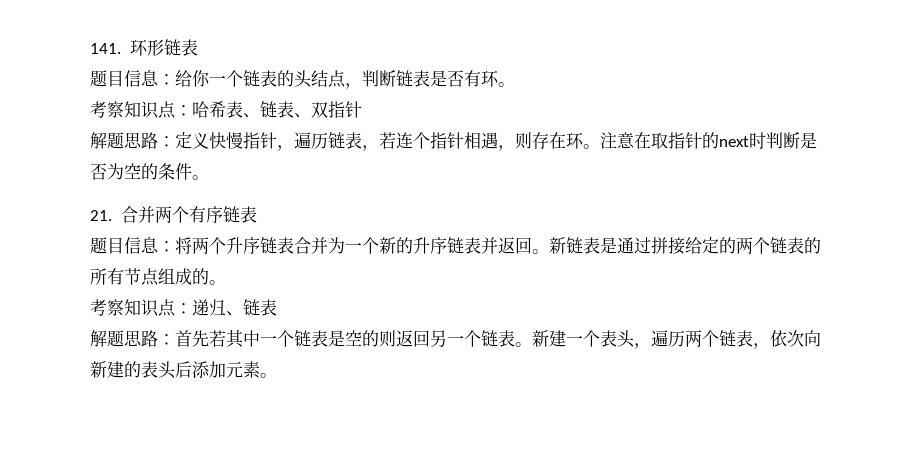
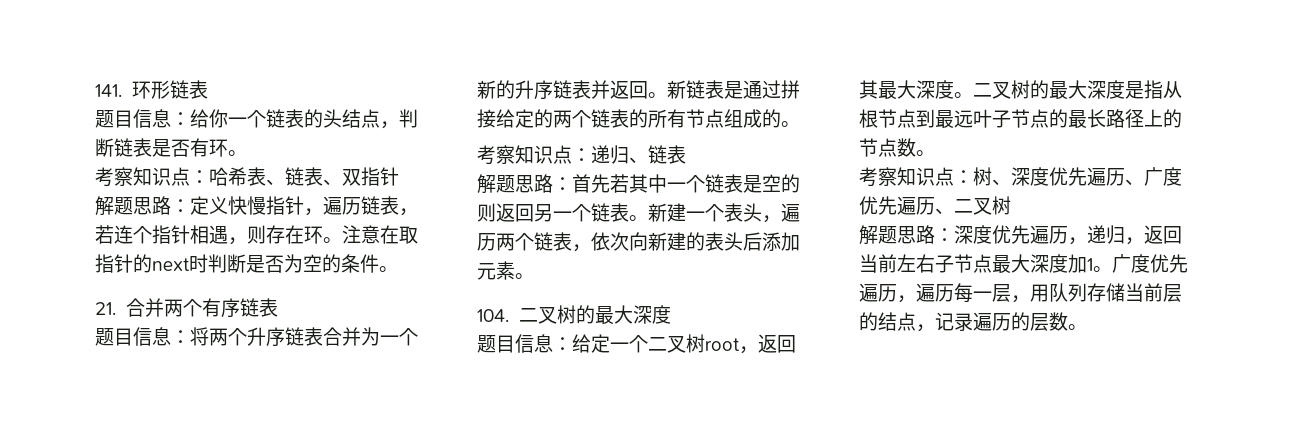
+ 104.二叉树的最大深度
+ 题目信息：给定一个二叉树root，返回其最大深度。二叉树的最大深度是指从根节点到最远叶子节点的最长路径上的节点数。
+ 考察知识点：树、深度优先遍历、广度优先遍历、二叉树
+ 解题思路：深度优先遍历，递归，返回当前左右子节点最大深度加1。广度优先遍历，遍历每一层，用队列存储当前层的结点，记录遍历的层数。

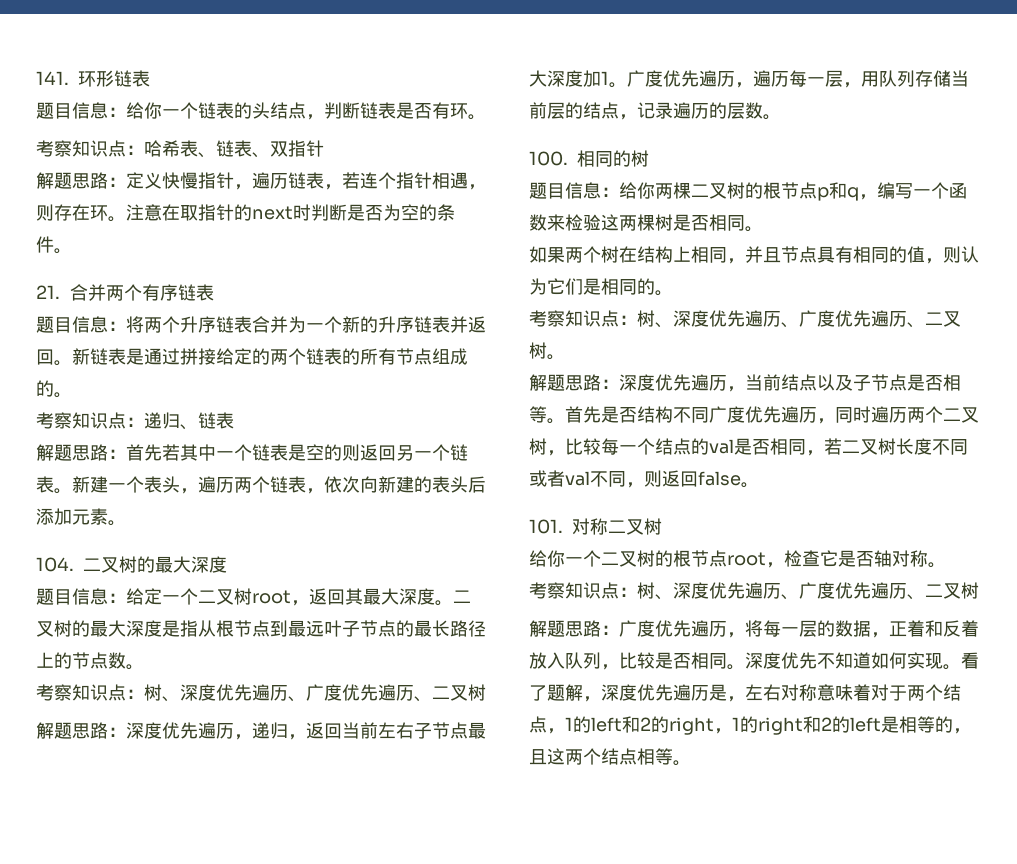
+ 100.相同的树
+ 题目信息：给你两棵二叉树的根节点p和q，编写一个函数来检验这两棵树是否相同。
+ 如果两个树在结构上相同，并且节点具有相同的值，则认为它们是相同的。
+ 考察知识点：树、深度优先遍历、广度优先遍历、二叉树。
+ 解题思路：深度优先遍历，当前结点以及子节点是否相等。首先是否结构不同广度优先遍历，同时遍历两个二叉树，比较每一个结点的val是否相同，若二叉树长度不同或者val不同，则返回false。
+ 101.对称二叉树
+ 给你一个二叉树的根节点root，检查它是否轴对称。
+ 考察知识点：树、深度优先遍历、广度优先遍历、二叉树
+ 解题思路：广度优先遍历，将每一层的数据，正着和反着放入队列，比较是否相同。深度优先不知道如何实现。看了题解，深度优先遍历是，左右对称意味着对于两个结点，1的left和2的right，1的right和2的left是相等的，且这两个结点相等。

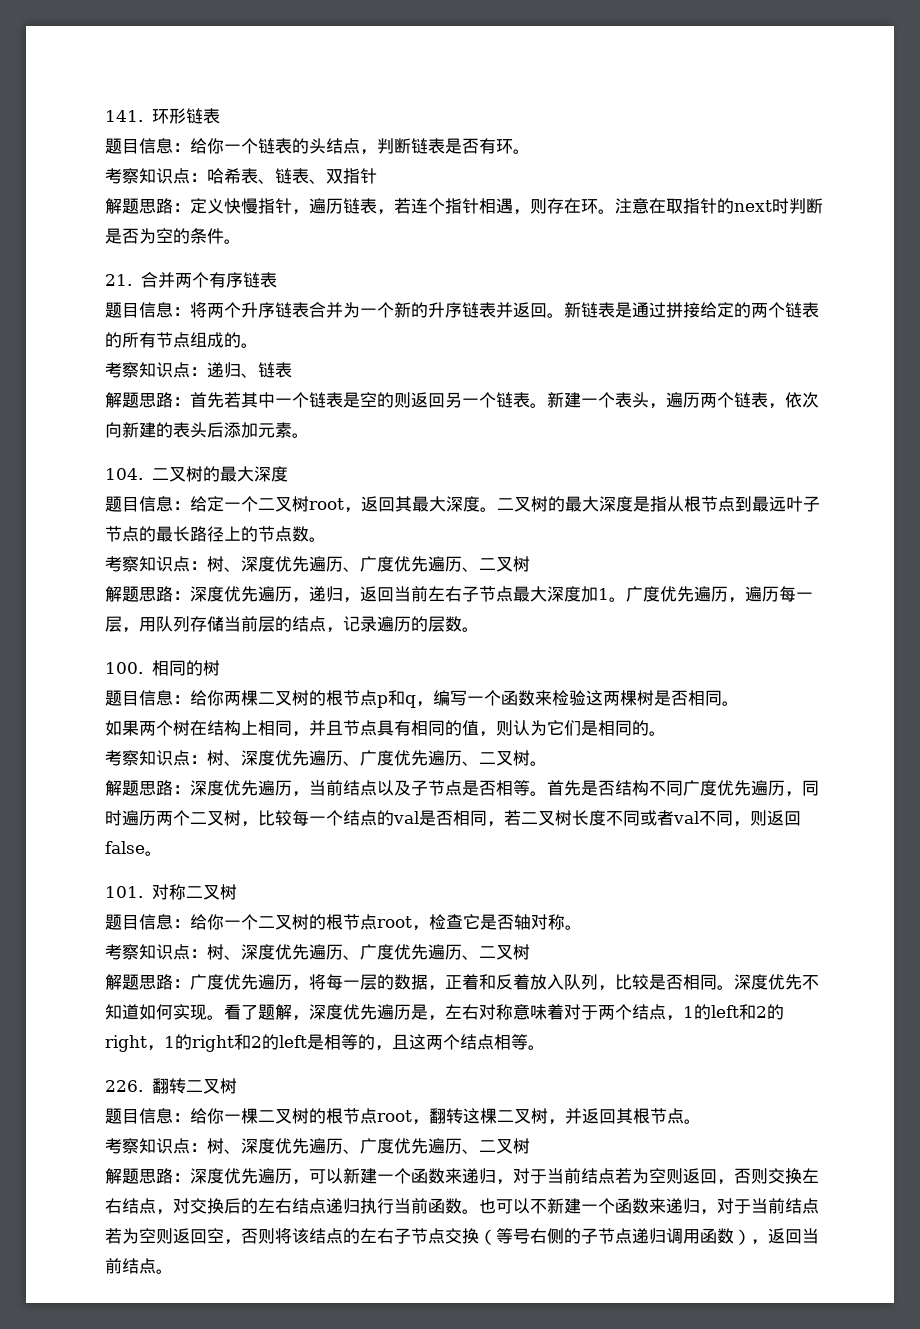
- 给你一个二叉树的根节点root，检查它是否轴对称。
+ 题目信息：给你一个二叉树的根节点root，检查它是否轴对称。
+ 226.翻转二叉树
+ 题目信息：给你一棵二叉树的根节点root，翻转这棵二叉树，并返回其根节点。
+ 考察知识点：树、深度优先遍历、广度优先遍历、二叉树
+ 解题思路：深度优先遍历，可以新建一个函数来递归，对于当前结点若为空则返回，否则交换左右结点，对交换后的左右结点递归执行当前函数。也可以不新建一个函数来递归，对于当前结点若为空则返回空，否则将该结点的左右子节点交换（等号右侧的子节点递归调用函数），返回当前结点。

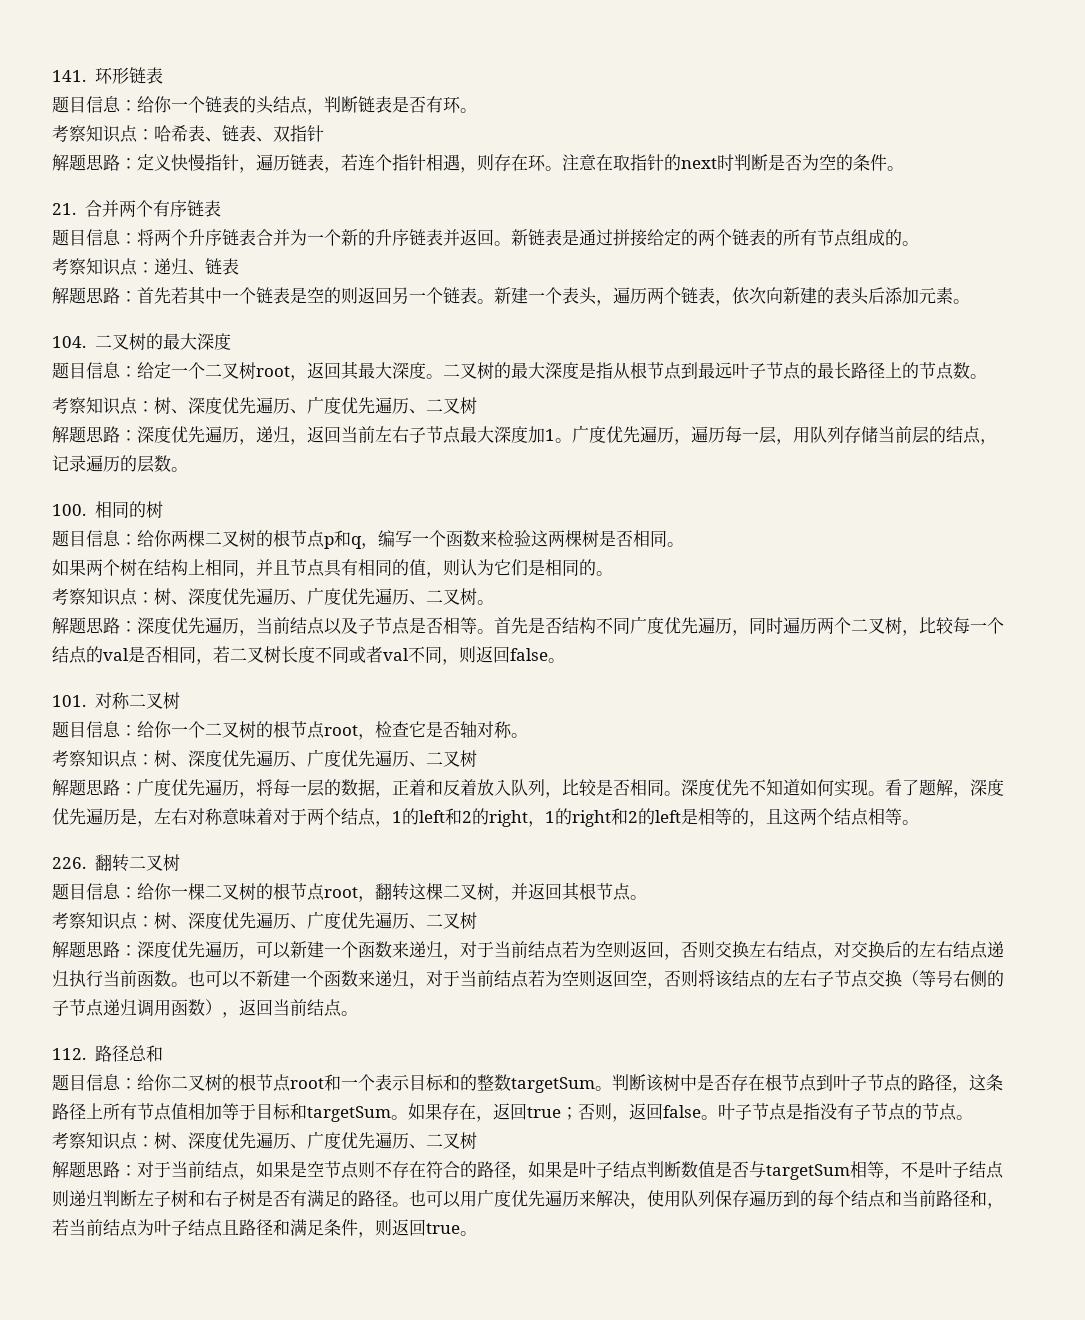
+ 112.路径总和
+ 题目信息：给你二叉树的根节点root和一个表示目标和的整数targetSum。判断该树中是否存在根节点到叶子节点的路径，这条路径上所有节点值相加等于目标和targetSum。如果存在，返回true；否则，返回false。叶子节点是指没有子节点的节点。
+ 考察知识点：树、深度优先遍历、广度优先遍历、二叉树
+ 解题思路：对于当前结点，如果是空节点则不存在符合的路径，如果是叶子结点判断数值是否与targetSum相等，不是叶子结点则递归判断左子树和右子树是否有满足的路径。也可以用广度优先遍历来解决，使用队列保存遍历到的每个结点和当前路径和，若当前结点为叶子结点且路径和满足条件，则返回true。

